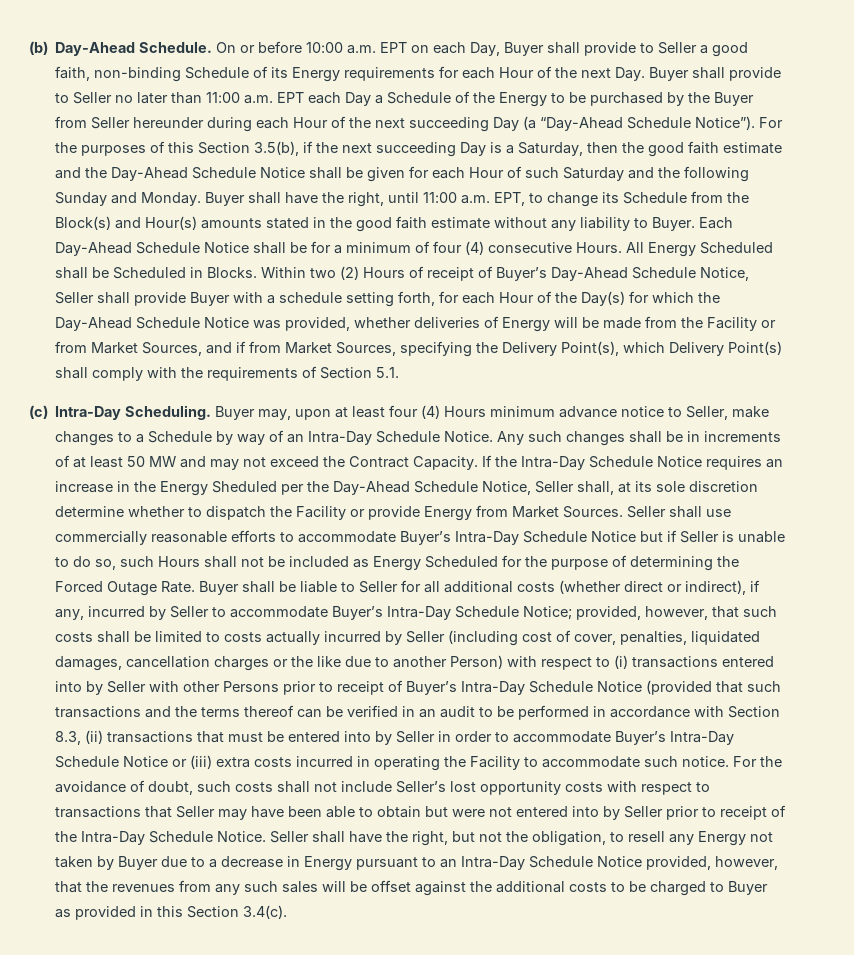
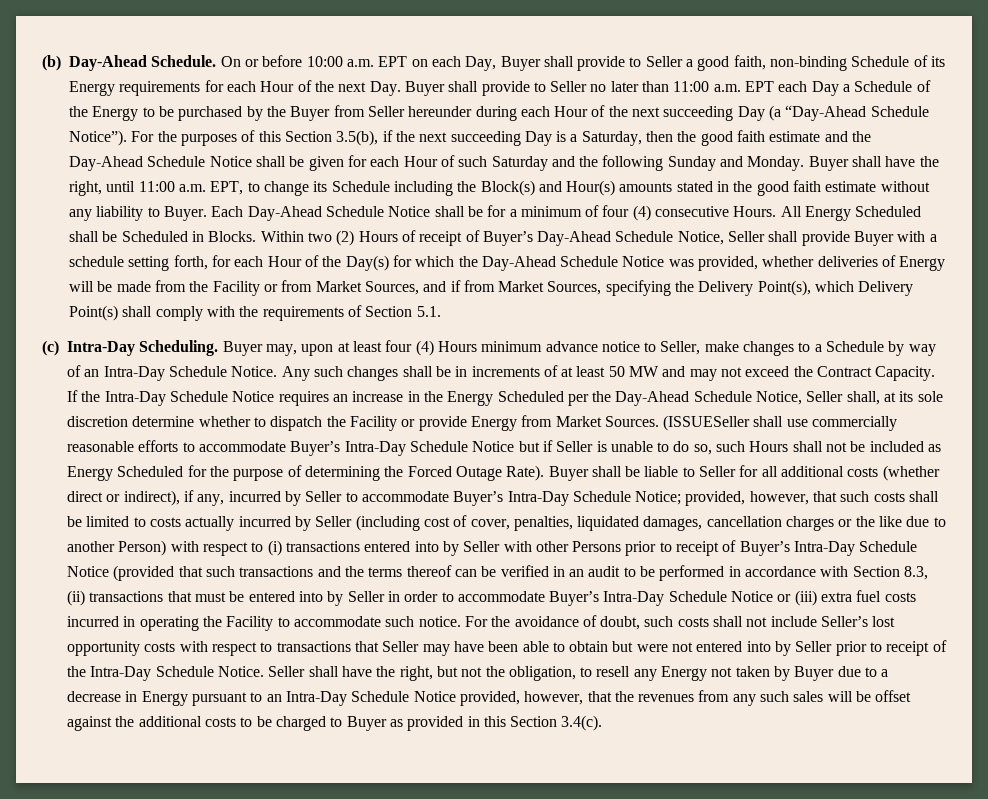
- Buyer shall have the right, until 11:00 a.m. EPT, to change its Schedule from the Block(s) and Hour(s) amounts stated in the good faith estimate without any liability to Buyer.
+ Buyer shall have the right, until 11:00 a.m. EPT, to change its Schedule including the Block(s) and Hour(s) amounts stated in the good faith estimate without any liability to Buyer.
- If the Intra-Day Schedule Notice requires an increase in the Energy Sheduled per the Day-Ahead Schedule Notice, Seller shall, at its sole discretion determine whether to dispatch the Facility or provide Energy from Market Sources.
+ If the Intra-Day Schedule Notice requires an increase in the Energy Scheduled per the Day-Ahead Schedule Notice, Seller shall, at its sole discretion determine whether to dispatch the Facility or provide Energy from Market Sources.
- Seller shall use commercially reasonable efforts to accommodate Buyer’s Intra-Day Schedule Notice but if Seller is unable to do so, such Hours shall not be included as Energy Scheduled for the purpose of determining the Forced Outage Rate.
+ (ISSUESeller shall use commercially reasonable efforts to accommodate Buyer’s Intra-Day Schedule Notice but if Seller is unable to do so, such Hours shall not be included as Energy Scheduled for the purpose of determining the Forced Outage Rate).
- provided, however, that such costs shall be limited to costs actually incurred by Seller (including cost of cover, penalties, liquidated damages, cancellation charges or the like due to another Person) with respect to (i) transactions entered into by Seller with other Persons prior to receipt of Buyer’s Intra-Day Schedule Notice (provided that such transactions and the terms thereof can be verified in an audit to be performed in accordance with Section 8.3, (ii) transactions that must be entered into by Seller in order to accommodate Buyer’s Intra-Day Schedule Notice or (iii) extra costs incurred in operating the Facility to accommodate such notice.
+ provided, however, that such costs shall be limited to costs actually incurred by Seller (including cost of cover, penalties, liquidated damages, cancellation charges or the like due to another Person) with respect to (i) transactions entered into by Seller with other Persons prior to receipt of Buyer’s Intra-Day Schedule Notice (provided that such transactions and the terms thereof can be verified in an audit to be performed in accordance with Section 8.3, (ii) transactions that must be entered into by Seller in order to accommodate Buyer’s Intra-Day Schedule Notice or (iii) extra fuel costs incurred in operating the Facility to accommodate such notice.

